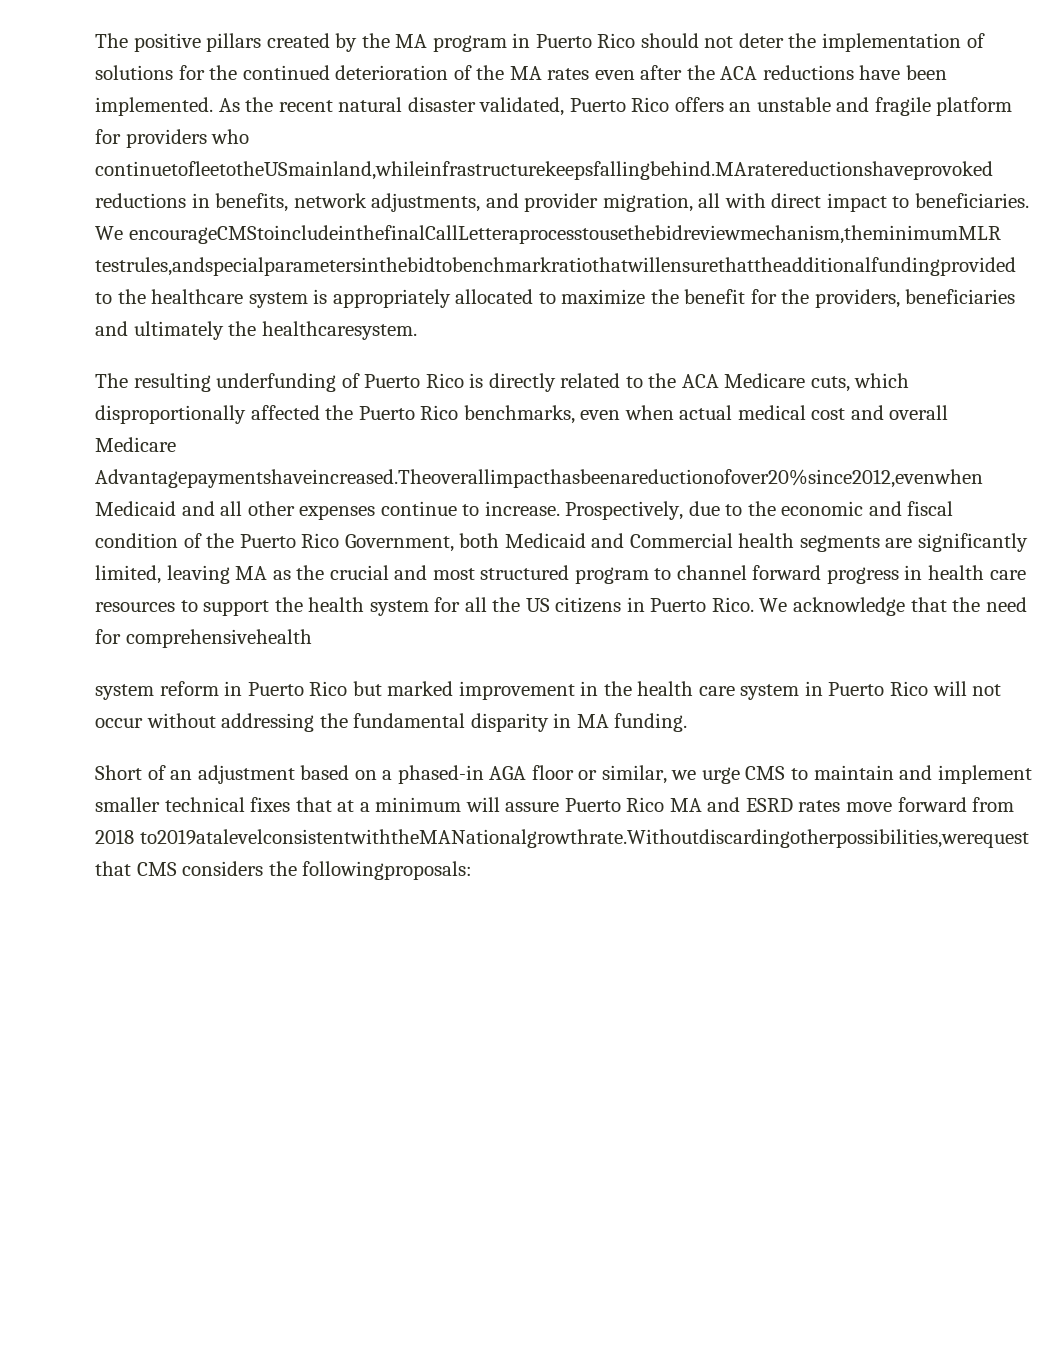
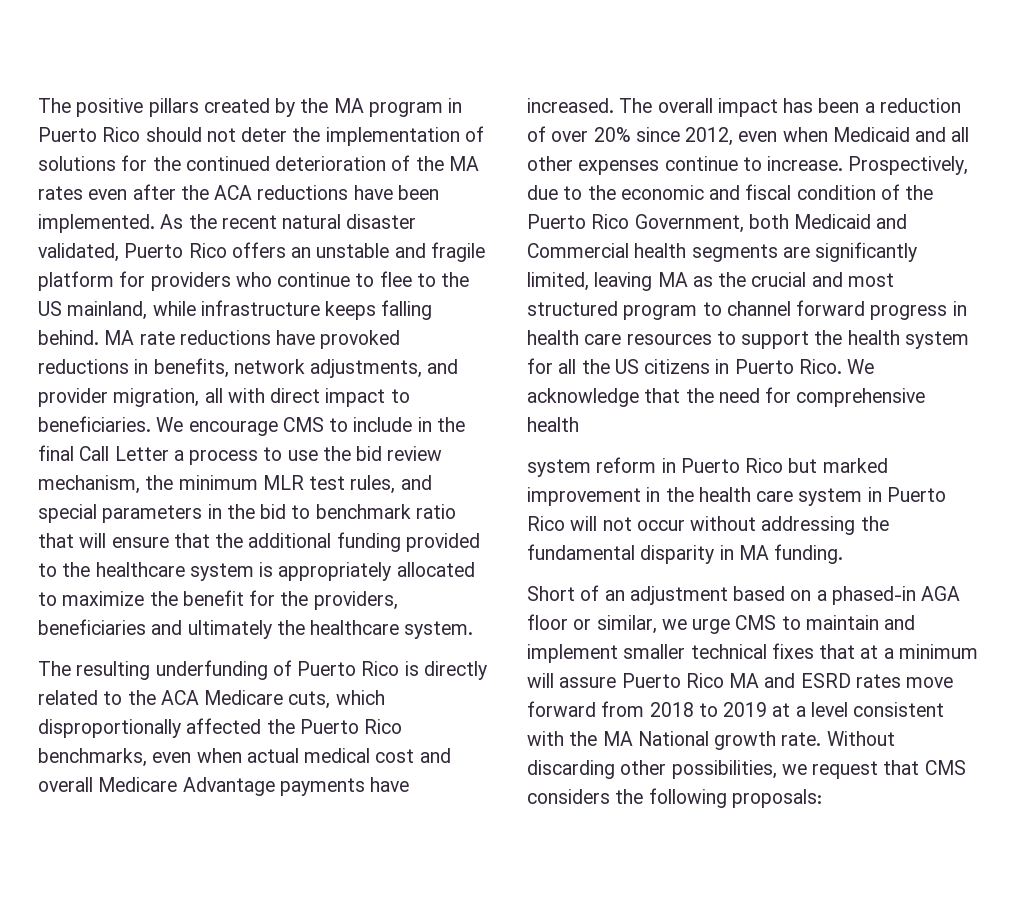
- As the recent natural disaster validated, Puerto Rico offers an unstable and fragile platform for providers who continuetofleetotheUSmainland,whileinfrastructurekeepsfallingbehind.MAratereductionshaveprovoked reductions in benefits, network adjustments, and provider migration, all with direct impact to beneficiaries.
+ As the recent natural disaster validated, Puerto Rico offers an unstable and fragile platform for providers who continue to flee to the US mainland, while infrastructure keeps falling behind. MA rate reductions have provoked reductions in benefits, network adjustments, and provider migration, all with direct impact to beneficiaries.
- We encourageCMStoincludeinthefinalCallLetteraprocesstousethebidreviewmechanism,theminimumMLR testrules,andspecialparametersinthebidtobenchmarkratiothatwillensurethattheadditionalfundingprovided to the healthcare system is appropriately allocated to maximize the benefit for the providers, beneficiaries and ultimately the healthcaresystem.
+ We encourage CMS to include in the final Call Letter a process to use the bid review mechanism, the minimum MLR test rules, and special parameters in the bid to benchmark ratio that will ensure that the additional funding provided to the healthcare system is appropriately allocated to maximize the benefit for the providers, beneficiaries and ultimately the healthcare system.
- The resulting underfunding of Puerto Rico is directly related to the ACA Medicare cuts, which disproportionally affected the Puerto Rico benchmarks, even when actual medical cost and overall Medicare Advantagepaymentshaveincreased.Theoverallimpacthasbeenareductionofover20%since2012,evenwhen Medicaid and all other expenses continue to increase.
+ The resulting underfunding of Puerto Rico is directly related to the ACA Medicare cuts, which disproportionally affected the Puerto Rico benchmarks, even when actual medical cost and overall Medicare Advantage payments have increased. The overall impact has been a reduction of over 20% since 2012, even when Medicaid and all other expenses continue to increase.
- We acknowledge that the need for comprehensivehealth
+ We acknowledge that the need for comprehensive health
- Short of an adjustment based on a phased-in AGA floor or similar, we urge CMS to maintain and implement smaller technical fixes that at a minimum will assure Puerto Rico MA and ESRD rates move forward from 2018 to2019atalevelconsistentwiththeMANationalgrowthrate.Withoutdiscardingotherpossibilities,werequest that CMS considers the followingproposals:
+ Short of an adjustment based on a phased-in AGA floor or similar, we urge CMS to maintain and implement smaller technical fixes that at a minimum will assure Puerto Rico MA and ESRD rates move forward from 2018 to 2019 at a level consistent with the MA National growth rate. Without discarding other possibilities, we request that CMS considers the following proposals:

